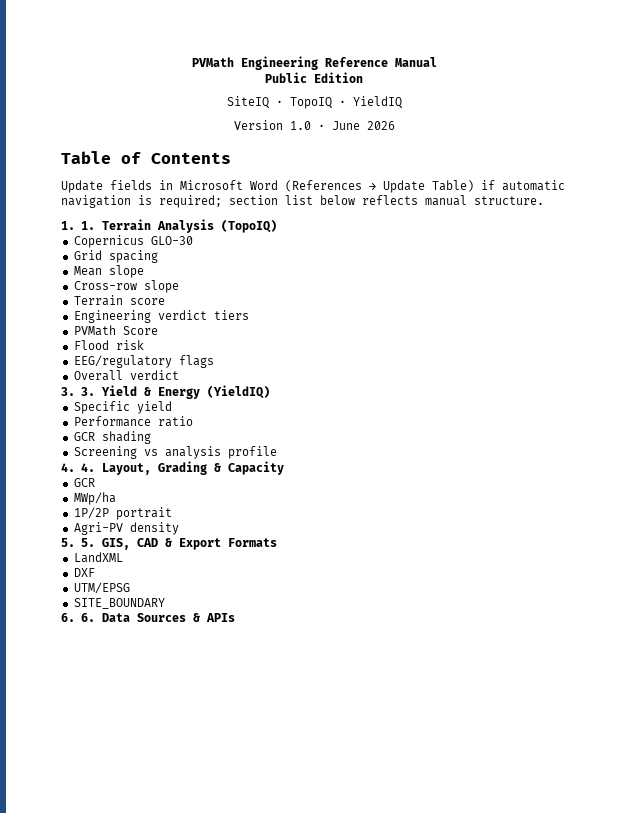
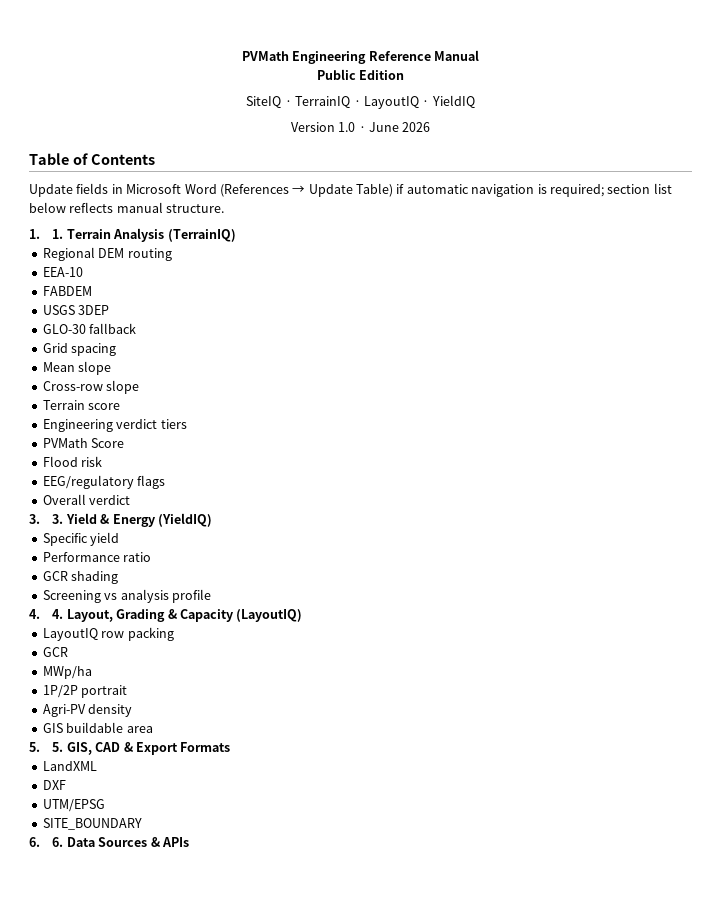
- SiteIQ · TopoIQ · YieldIQ
+ SiteIQ · TerrainIQ · LayoutIQ · YieldIQ
- 1. 1. Terrain Analysis (TopoIQ)
- Copernicus GLO-30
+ 1. 1. Terrain Analysis (TerrainIQ)
+ Regional DEM routing
+ EEA-10
+ FABDEM
+ USGS 3DEP
+ GLO-30 fallback
- 4. 4. Layout, Grading & Capacity
+ 4. 4. Layout, Grading & Capacity (LayoutIQ)
+ LayoutIQ row packing
+ GIS buildable area

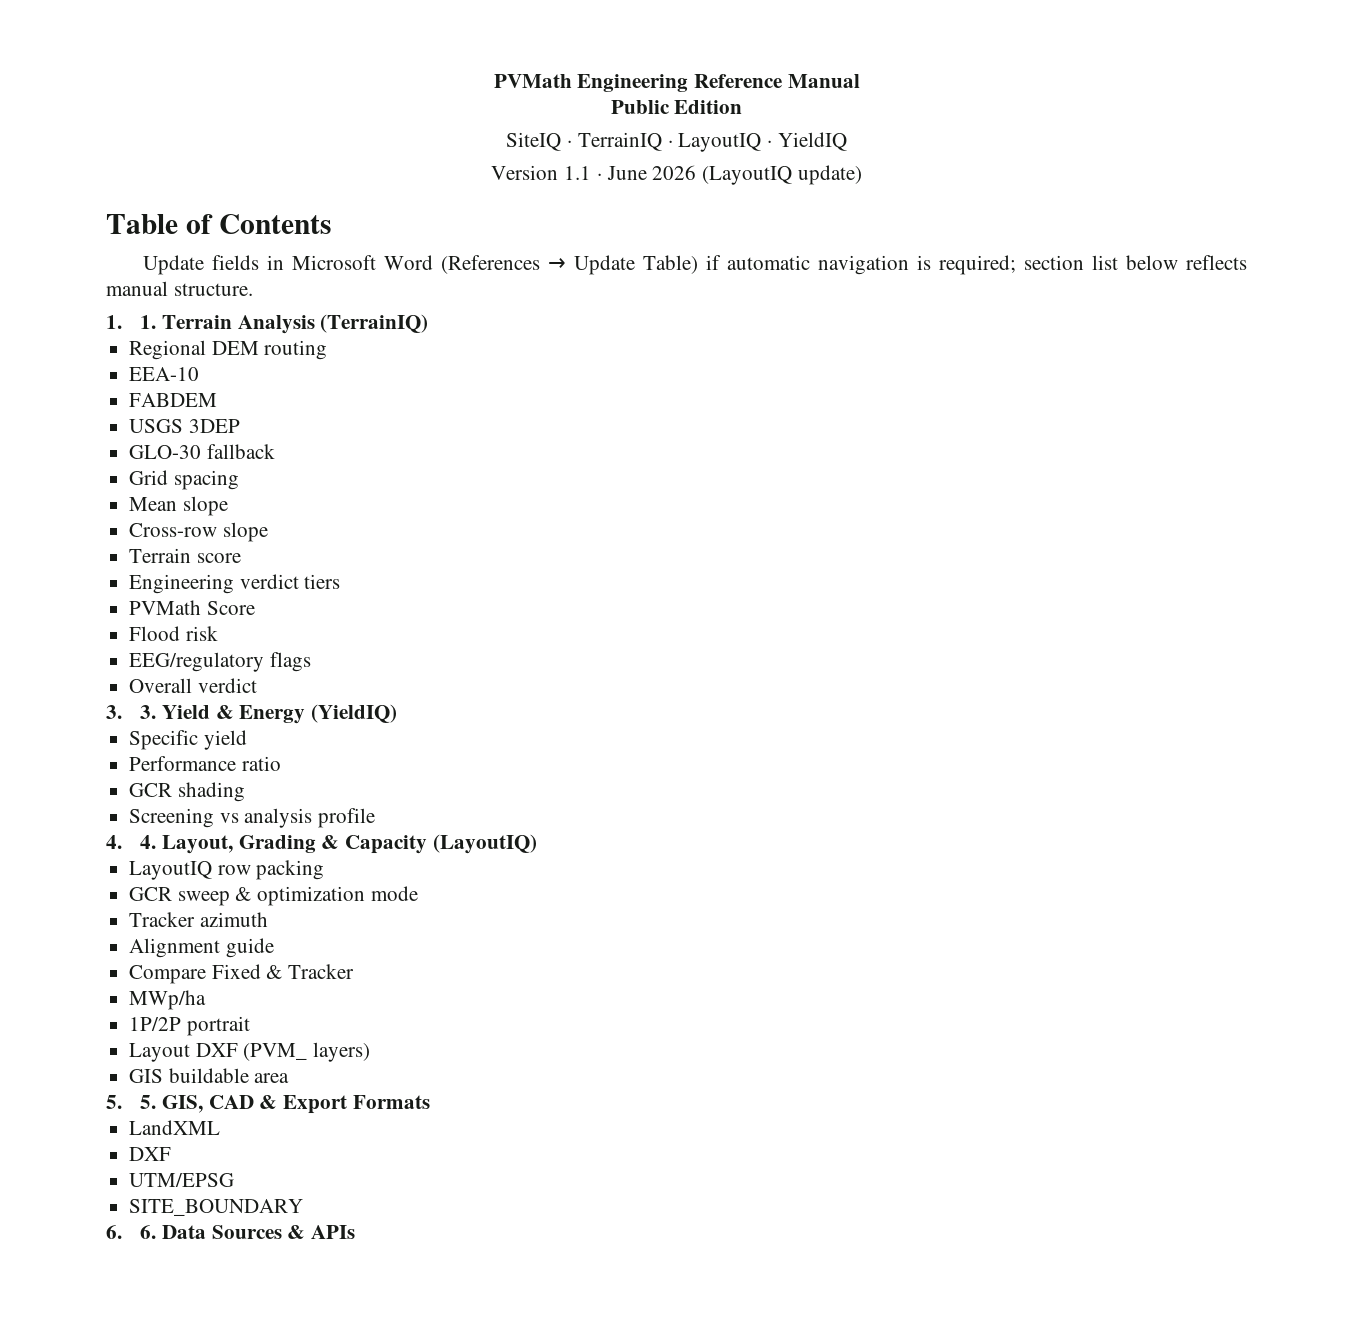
- Version 1.0 · June 2026
+ Version 1.1 · June 2026 (LayoutIQ update)
  LayoutIQ row packing
- GCR
+ GCR sweep & optimization mode
+ Tracker azimuth
+ Alignment guide
+ Compare Fixed & Tracker
- Agri-PV density
+ Layout DXF (PVM_ layers)

